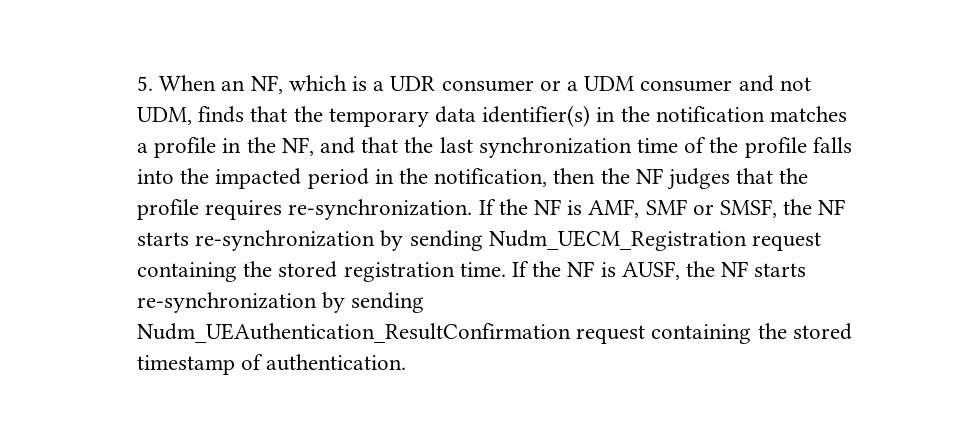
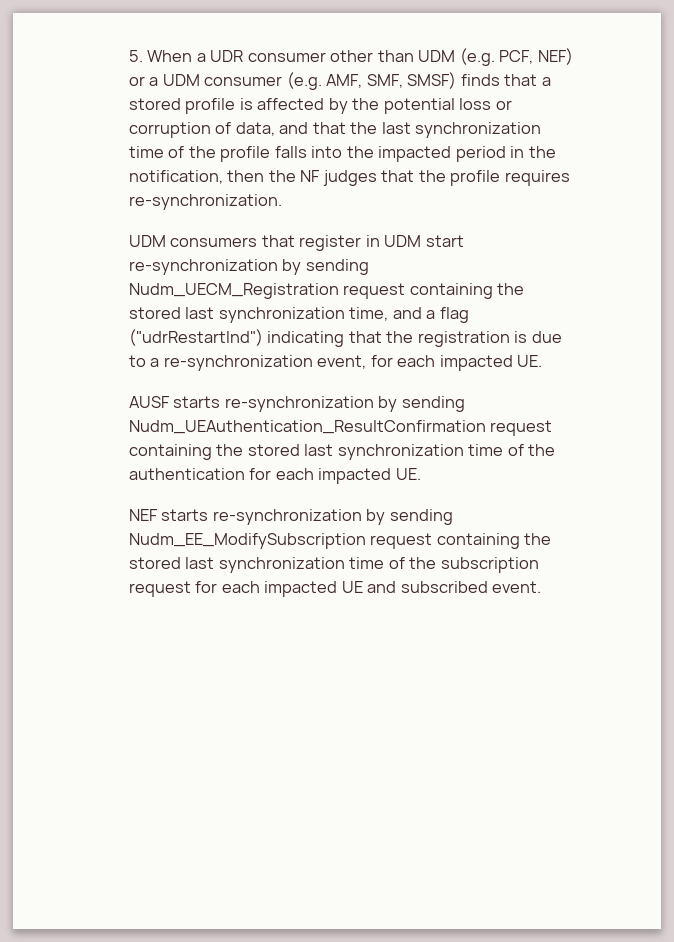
- 5. When an NF, which is a UDR consumer or a UDM consumer and not UDM, finds that the temporary data identifier(s) in the notification matches a profile in the NF, and that the last synchronization time of the profile falls into the impacted period in the notification, then the NF judges that the profile requires re-synchronization. If the NF is AMF, SMF or SMSF, the NF starts re-synchronization by sending Nudm_UECM_Registration request containing the stored registration time. If the NF is AUSF, the NF starts re-synchronization by sending Nudm_UEAuthentication_ResultConfirmation request containing the stored timestamp of authentication.
+ 5. When a UDR consumer other than UDM (e.g. PCF, NEF) or a UDM consumer (e.g. AMF, SMF, SMSF) finds that a stored profile is affected by the potential loss or corruption of data, and that the last synchronization time of the profile falls into the impacted period in the notification, then the NF judges that the profile requires re-synchronization.
+ UDM consumers that register in UDM start re-synchronization by sending Nudm_UECM_Registration request containing the stored last synchronization time, and a flag ("udrRestartInd") indicating that the registration is due to a re-synchronization event, for each impacted UE.
+ AUSF starts re-synchronization by sending Nudm_UEAuthentication_ResultConfirmation request containing the stored last synchronization time of the authentication for each impacted UE.
+ NEF starts re-synchronization by sending Nudm_EE_ModifySubscription request containing the stored last synchronization time of the subscription request for each impacted UE and subscribed event.

